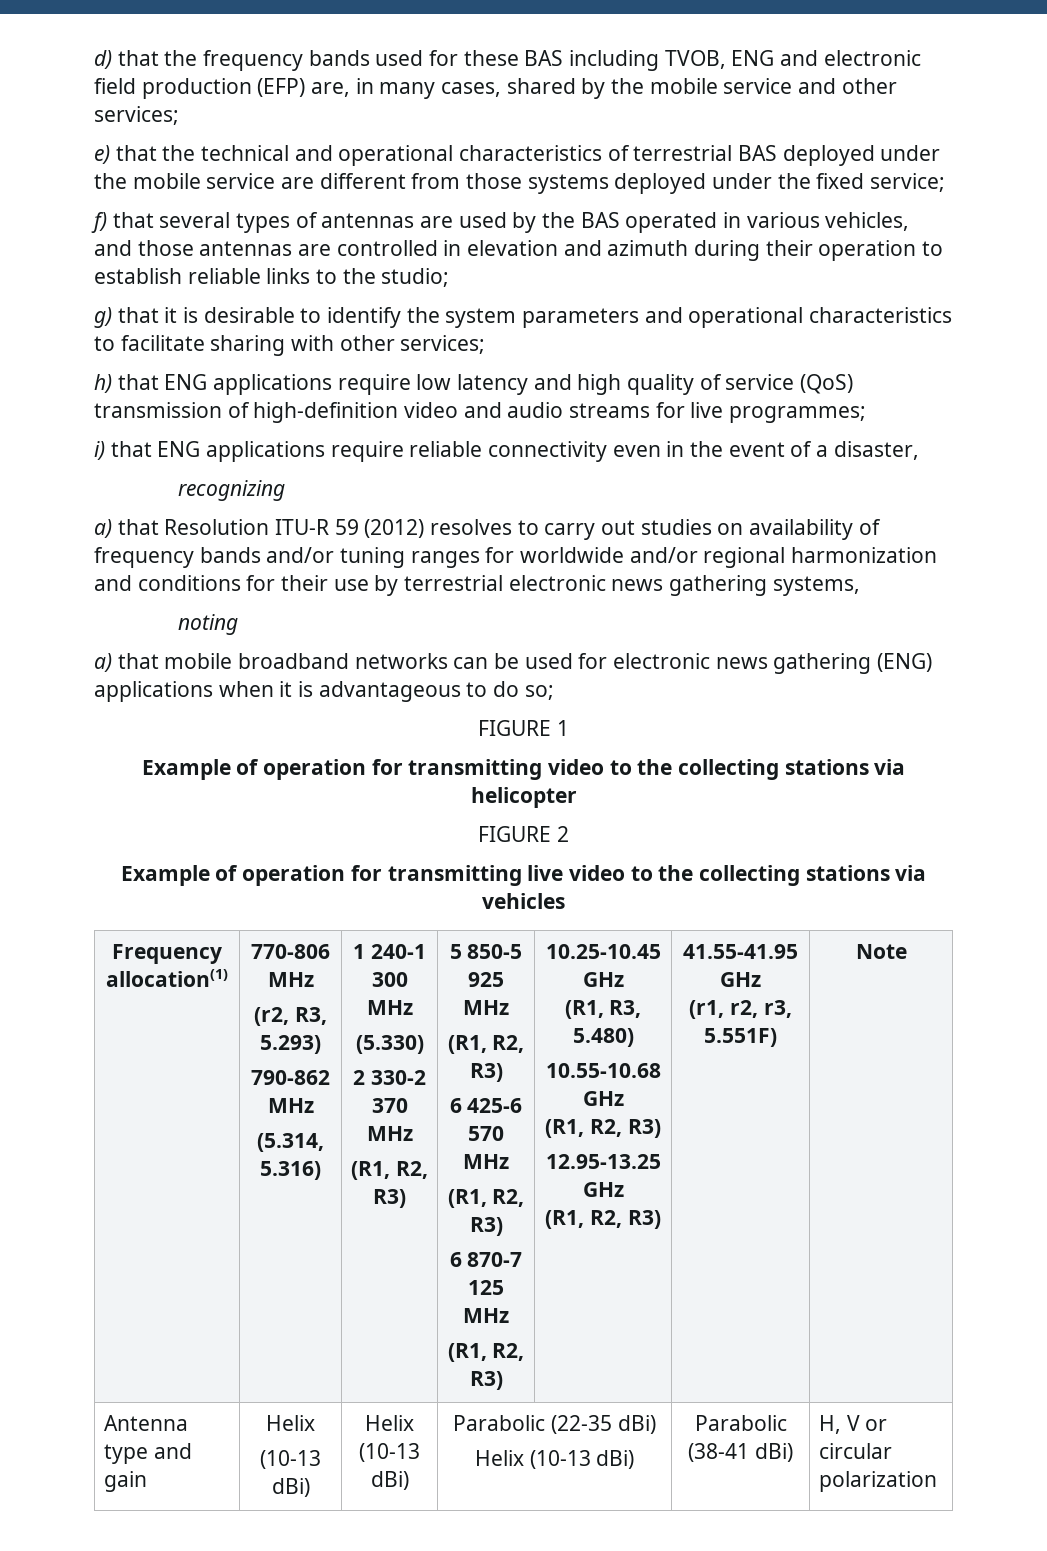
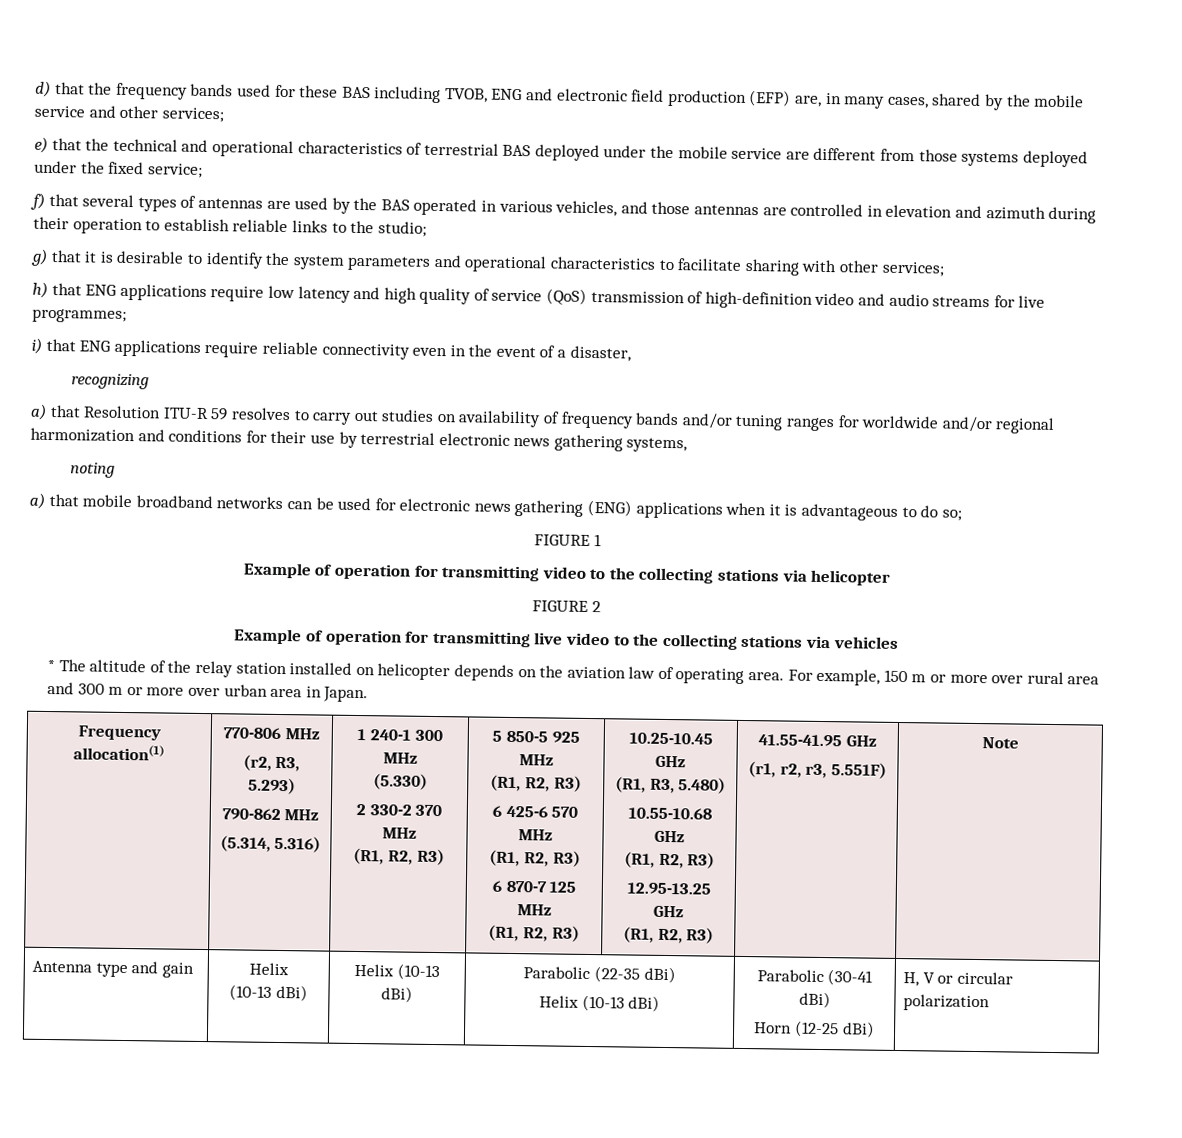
- a) that Resolution ITU-R 59 (2012) resolves to carry out studies on availability of frequency bands and/or tuning ranges for worldwide and/or regional harmonization and conditions for their use by terrestrial electronic news gathering systems,
+ a) that Resolution ITU-R 59 resolves to carry out studies on availability of frequency bands and/or tuning ranges for worldwide and/or regional harmonization and conditions for their use by terrestrial electronic news gathering systems,
+ * The altitude of the relay station installed on helicopter depends on the aviation law of operating area. For example, 150 m or more over rural area and 300 m or more over urban area in Japan.
  Antenna type and gain | Helix
  (10-13 dBi) | Helix (10-13 dBi) | Parabolic (22-35 dBi)
- Helix (10-13 dBi) | Parabolic (38-41 dBi) | H, V or circular polarization
+ Helix (10-13 dBi) | Parabolic (30-41 dBi)
+ Horn (12-25 dBi) | H, V or circular polarization

